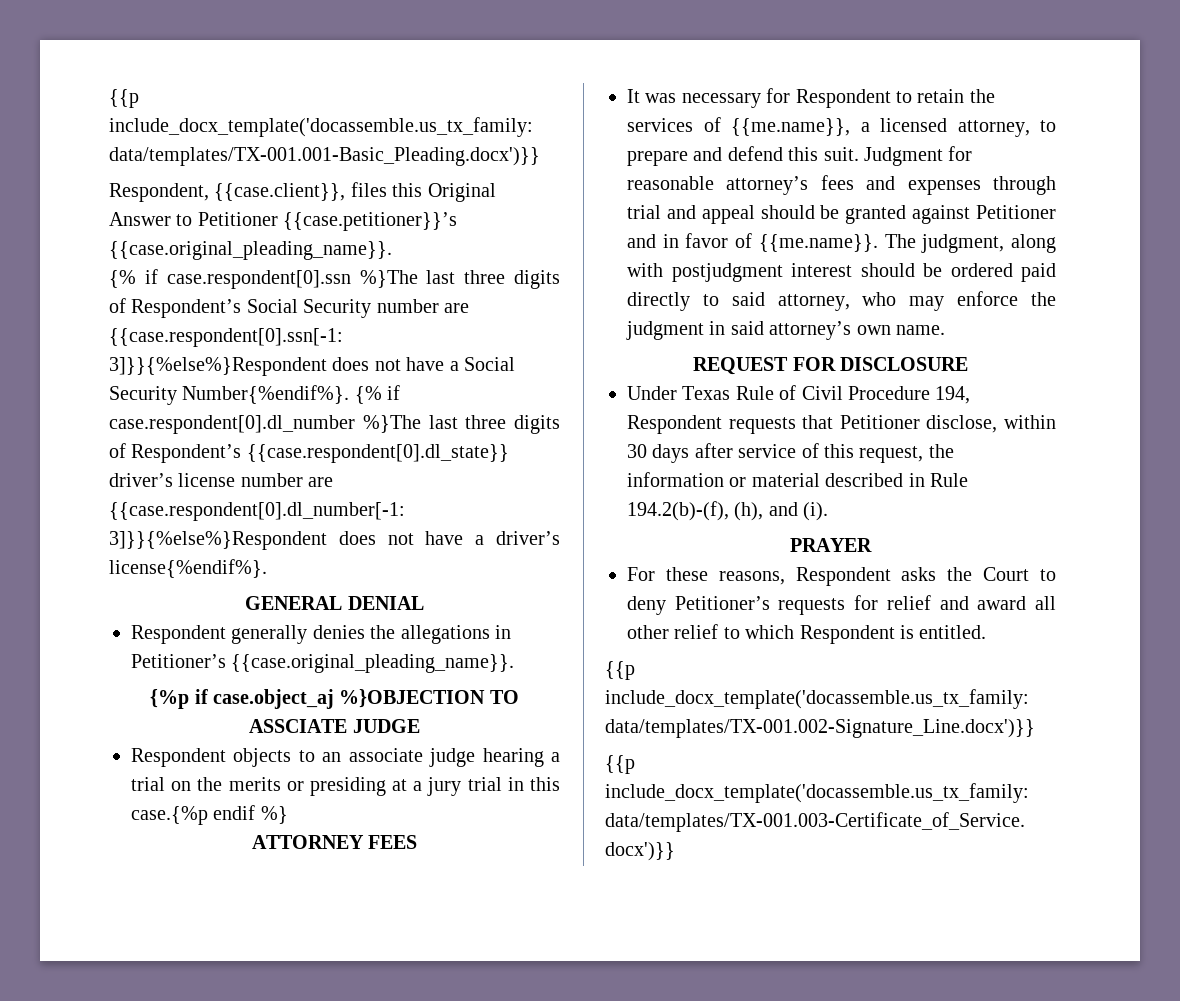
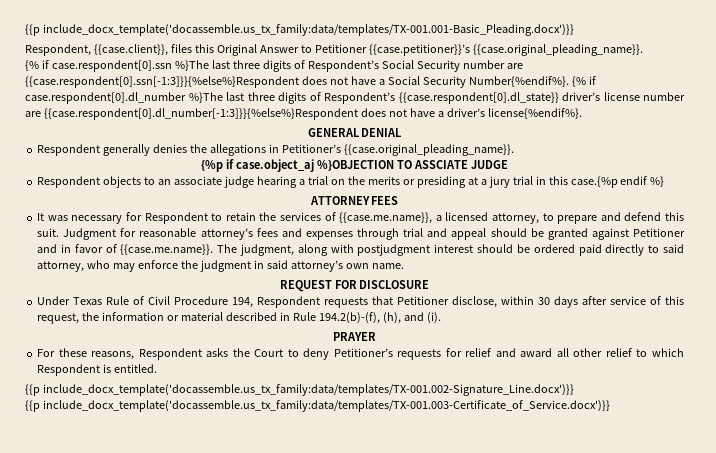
- It was necessary for Respondent to retain the services of {{me.name}}, a licensed attorney, to prepare and defend this suit.
+ It was necessary for Respondent to retain the services of {{case.me.name}}, a licensed attorney, to prepare and defend this suit.
- Judgment for reasonable attorney’s fees and expenses through trial and appeal should be granted against Petitioner and in favor of {{me.name}}. The judgment, along with postjudgment interest should be ordered paid directly to said attorney, who may enforce the judgment in said attorney’s own name.
+ Judgment for reasonable attorney’s fees and expenses through trial and appeal should be granted against Petitioner and in favor of {{case.me.name}}. The judgment, along with postjudgment interest should be ordered paid directly to said attorney, who may enforce the judgment in said attorney’s own name.

